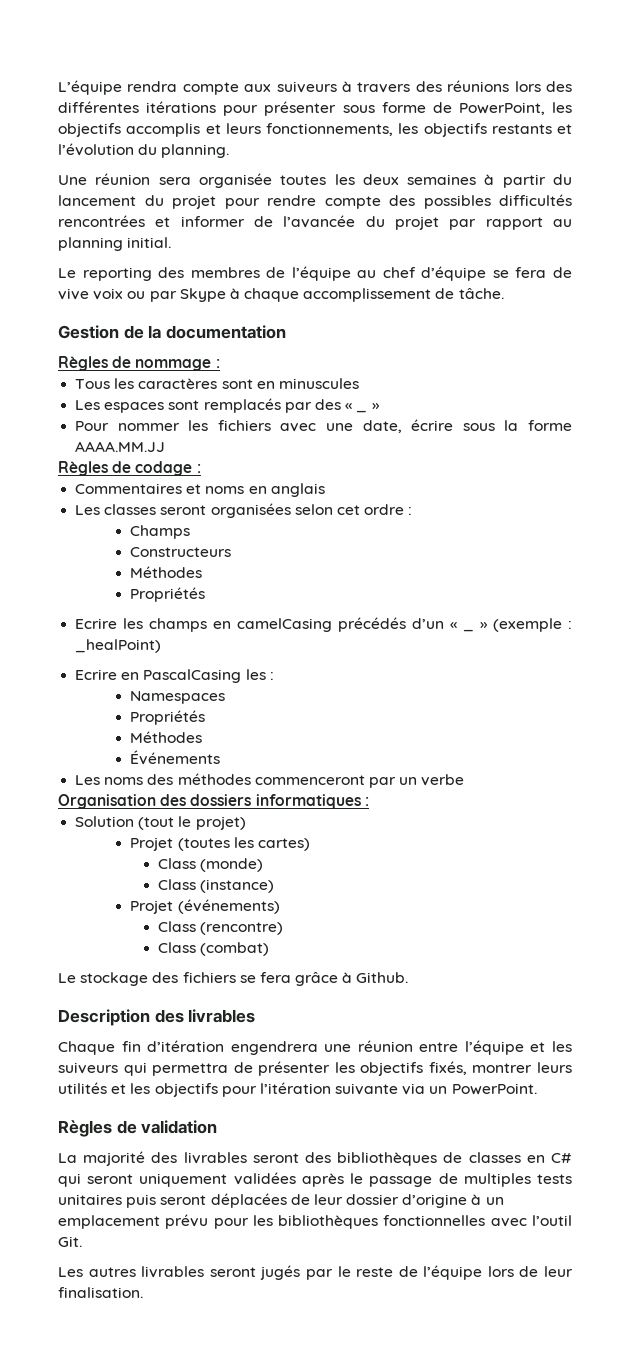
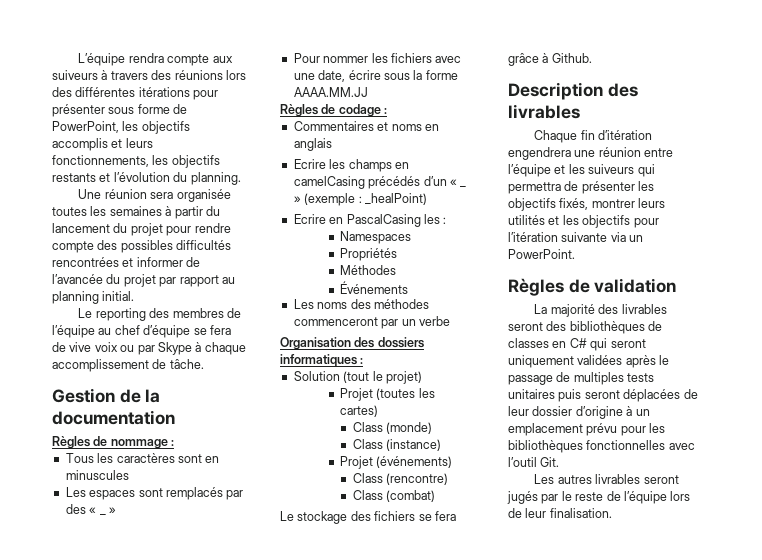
- Une réunion sera organisée toutes les deux semaines à partir du lancement du projet pour rendre compte des possibles difficultés rencontrées et informer de l’avancée du projet par rapport au planning initial.
+ Une réunion sera organisée toutes les semaines à partir du lancement du projet pour rendre compte des possibles difficultés rencontrées et informer de l’avancée du projet par rapport au planning initial.
- Les classes seront organisées selon cet ordre :
- Champs
- Constructeurs
- Méthodes
- Propriétés

